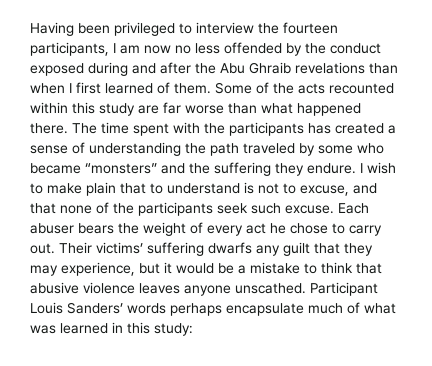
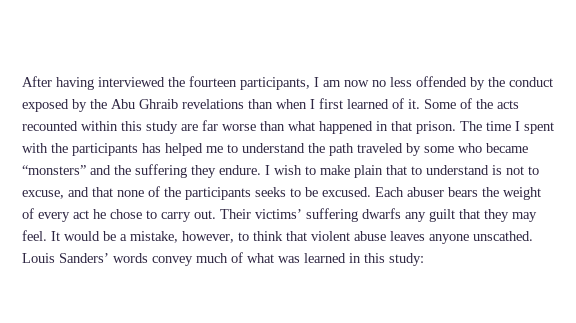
- Having been privileged to interview the fourteen participants, I am now no less offended by the conduct exposed during and after the Abu Ghraib revelations than when I first learned of them.
+ After having interviewed the fourteen participants, I am now no less offended by the conduct exposed by the Abu Ghraib revelations than when I first learned of it.
- Some of the acts recounted within this study are far worse than what happened there.
+ Some of the acts recounted within this study are far worse than what happened in that prison.
- The time spent with the participants has created a sense of understanding the path traveled by some who became “monsters” and the suffering they endure.
+ The time I spent with the participants has helped me to understand the path traveled by some who became “monsters” and the suffering they endure.
- I wish to make plain that to understand is not to excuse, and that none of the participants seek such excuse.
+ I wish to make plain that to understand is not to excuse, and that none of the participants seeks to be excused.
- Their victims’ suffering dwarfs any guilt that they may experience, but it would be a mistake to think that abusive violence leaves anyone unscathed.
+ Their victims’ suffering dwarfs any guilt that they may feel. It would be a mistake, however, to think that violent abuse leaves anyone unscathed.
- Participant Louis Sanders’ words perhaps encapsulate much of what was learned in this study:
+ Louis Sanders’ words convey much of what was learned in this study:

